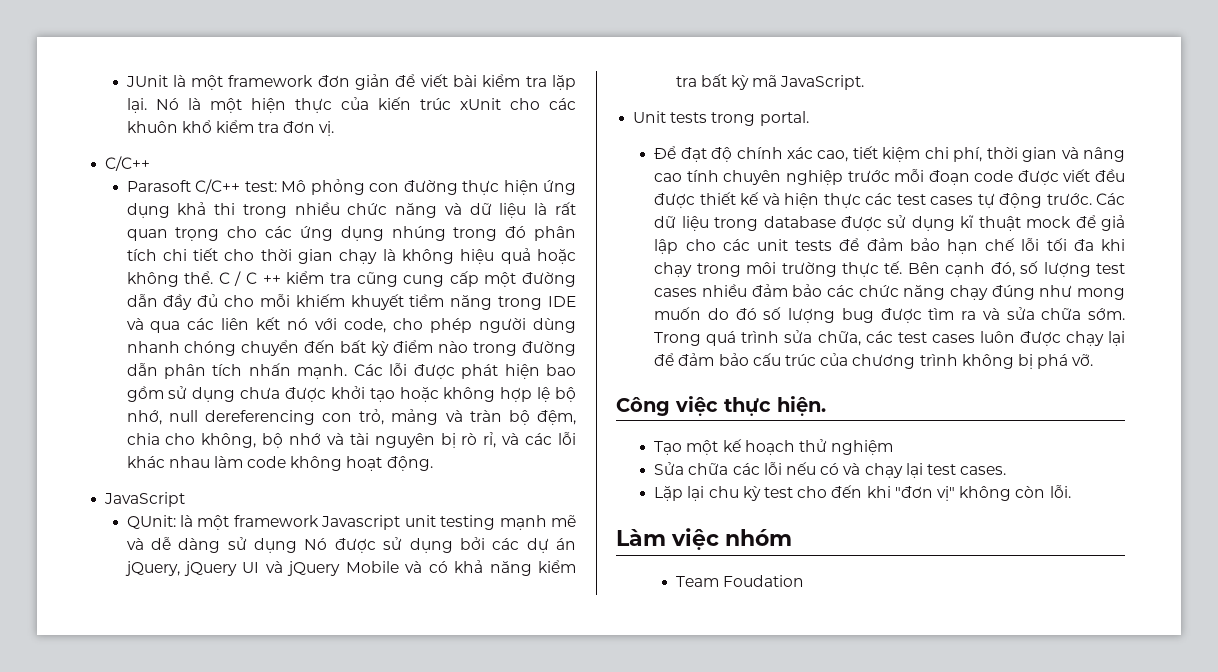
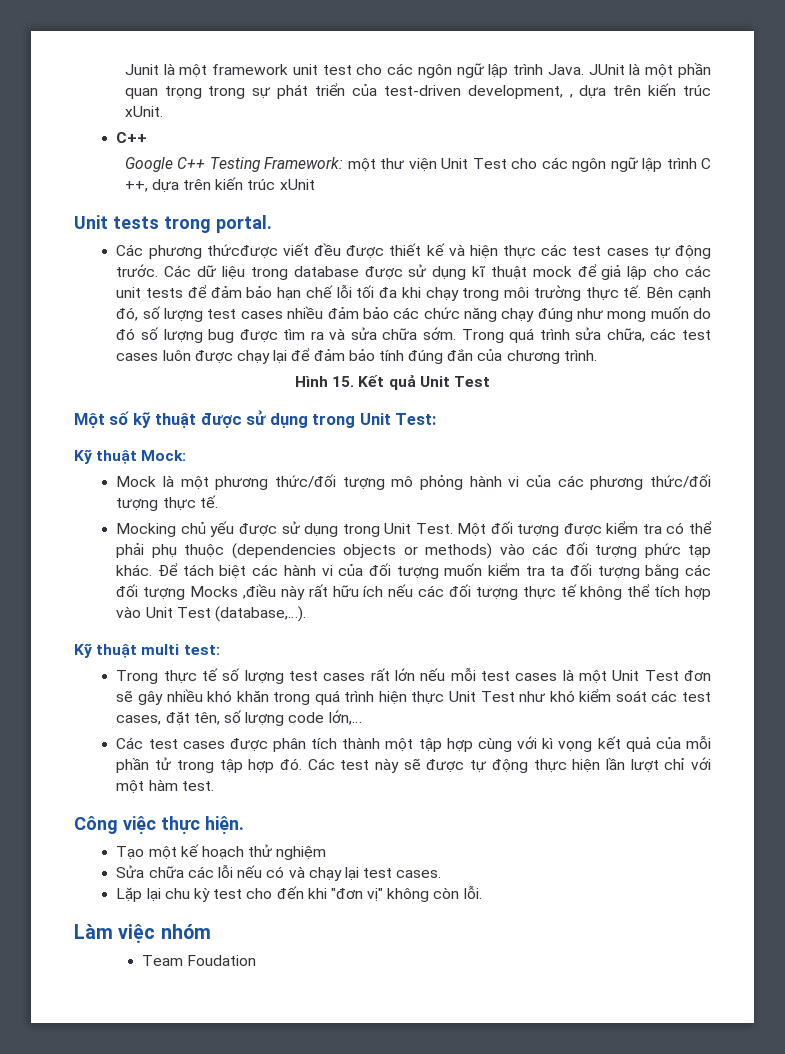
- JUnit là một framework đơn giản để viết bài kiểm tra lặp lại. Nó là một hiện thực của kiến trúc xUnit cho các khuôn khổ kiểm tra đơn vị.
- C/C++
- Parasoft C/C++ test: Mô phỏng con đường thực hiện ứng dụng khả thi trong nhiều chức năng và dữ liệu là rất quan trọng cho các ứng dụng nhúng trong đó phân tích chi tiết cho thời gian chạy là không hiệu quả hoặc không thể. C / C ++ kiểm tra cũng cung cấp một đường dẫn đầy đủ cho mỗi khiếm khuyết tiềm năng trong IDE và qua các liên kết nó với code, cho phép người dùng nhanh chóng chuyển đến bất kỳ điểm nào trong đường dẫn phân tích nhấn mạnh. Các lỗi được phát hiện bao gồm sử dụng chưa được khởi tạo hoặc không hợp lệ bộ nhớ, null dereferencing con trỏ, mảng và tràn bộ đệm, chia cho không, bộ nhớ và tài nguyên bị rò rỉ, và các lỗi khác nhau làm code không hoạt động.
- JavaScript
- QUnit: là một framework Javascript unit testing mạnh mẽ và dễ dàng sử dụng Nó được sử dụng bởi các dự án jQuery, jQuery UI và jQuery Mobile và có khả năng kiểm tra bất kỳ mã JavaScript.
+ Junit là một framework unit test cho các ngôn ngữ lập trình Java. JUnit là một phần quan trọng trong sự phát triển của test-driven development, , dựa trên kiến trúc xUnit.
+ C++
+ Google C++ Testing Framework: một thư viện Unit Test cho các ngôn ngữ lập trình C ++, dựa trên kiến trúc xUnit
  Unit tests trong portal.
- Để đạt độ chính xác cao, tiết kiệm chi phí, thời gian và nâng cao tính chuyên nghiệp trước mỗi đoạn code được viết đều được thiết kế và hiện thực các test cases tự động trước.
+ Các phương thứcđược viết đều được thiết kế và hiện thực các test cases tự động trước.
- Trong quá trình sửa chữa, các test cases luôn được chạy lại để đảm bảo cấu trúc của chương trình không bị phá vỡ.
+ Trong quá trình sửa chữa, các test cases luôn được chạy lại để đảm bảo tính đúng đắn của chương trình.
+ Hình 15. Kết quả Unit Test
+ Một số kỹ thuật được sử dụng trong Unit Test:
+ Kỹ thuật Mock:
+ Mock là một phương thức/đối tượng mô phỏng hành vi của các phương thức/đối tượng thực tế.
+ Mocking chủ yếu được sử dụng trong Unit Test. Một đối tượng được kiểm tra có thể phải phụ thuộc (dependencies objects or methods) vào các đối tượng phức tạp khác. Để tách biệt các hành vi của đối tượng muốn kiểm tra ta đối tượng bằng các đối tượng Mocks ,điều này rất hữu ích nếu các đối tượng thực tế không thể tích hợp vào Unit Test (database,…).
+ Kỹ thuật multi test:
+ Trong thực tế số lượng test cases rất lớn nếu mỗi test cases là một Unit Test đơn sẽ gây nhiều khó khăn trong quá trình hiện thực Unit Test như khó kiểm soát các test cases, đặt tên, số lượng code lớn,…
+ Các test cases được phân tích thành một tập hợp cùng với kì vọng kết quả của mỗi phần tử trong tập hợp đó. Các test này sẽ được tự động thực hiện lần lượt chỉ với một hàm test.

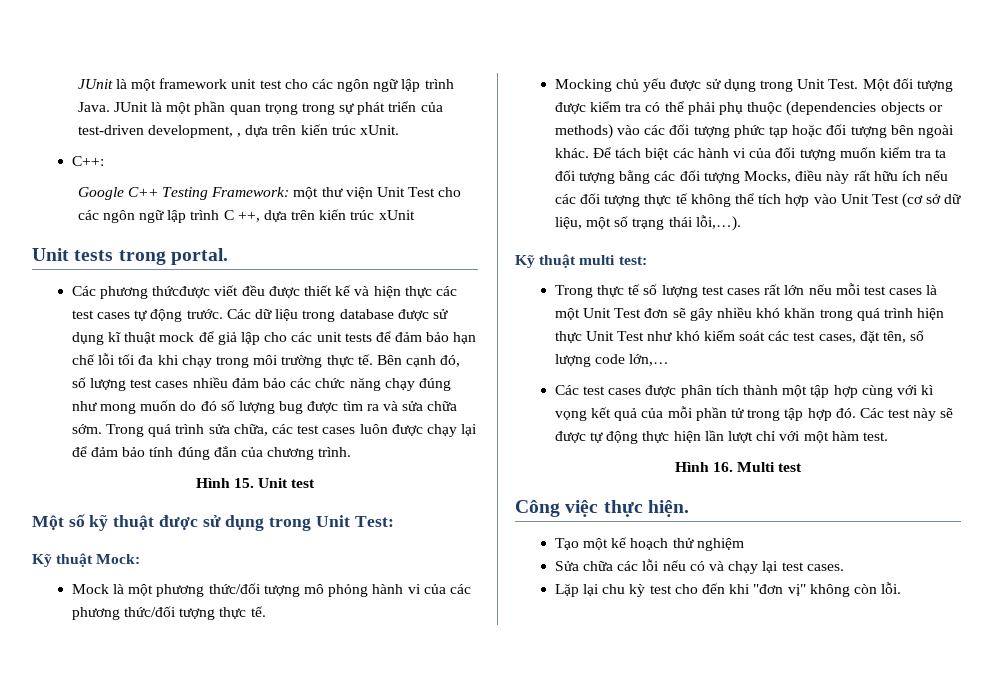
- Junit là một framework unit test cho các ngôn ngữ lập trình Java.
+ JUnit là một framework unit test cho các ngôn ngữ lập trình Java.
  JUnit là một phần quan trọng trong sự phát triển của test-driven development, , dựa trên kiến trúc xUnit.
- C++
+ C++:
- Hình 15. Kết quả Unit Test
+ Hình 15. Unit test
- Một đối tượng được kiểm tra có thể phải phụ thuộc (dependencies objects or methods) vào các đối tượng phức tạp khác.
+ Một đối tượng được kiểm tra có thể phải phụ thuộc (dependencies objects or methods) vào các đối tượng phức tạp hoặc đối tượng bên ngoài khác.
- Để tách biệt các hành vi của đối tượng muốn kiểm tra ta đối tượng bằng các đối tượng Mocks ,điều này rất hữu ích nếu các đối tượng thực tế không thể tích hợp vào Unit Test (database,…).
+ Để tách biệt các hành vi của đối tượng muốn kiểm tra ta đối tượng bằng các đối tượng Mocks, điều này rất hữu ích nếu các đối tượng thực tế không thể tích hợp vào Unit Test (cơ sở dữ liệu, một số trạng thái lỗi,…).
+ Hình 16. Multi test
- Làm việc nhóm
- Team Foudation

